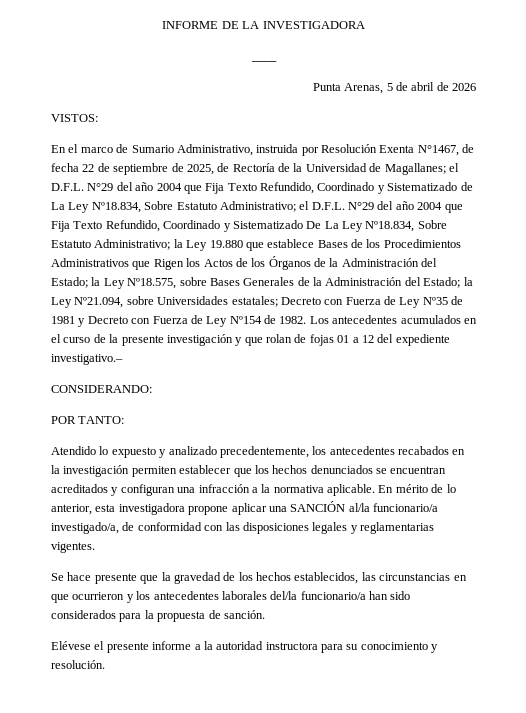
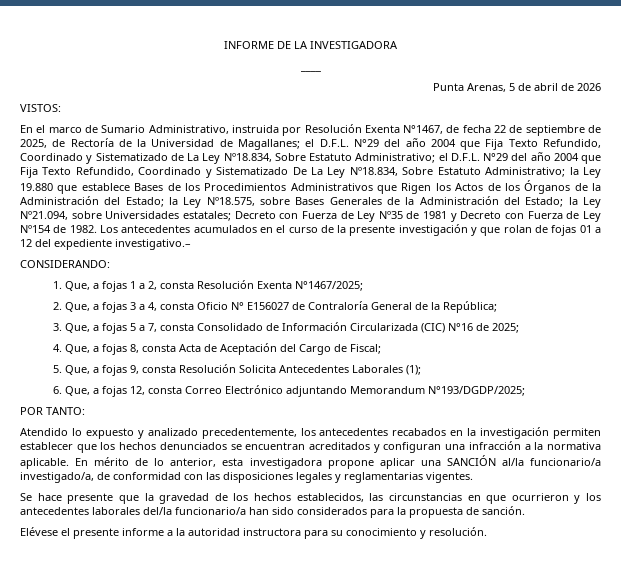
+ 1. Que, a fojas 1 a 2, consta Resolución Exenta N°1467/2025;
+ 2. Que, a fojas 3 a 4, consta Oficio N° E156027 de Contraloría General de la República;
+ 3. Que, a fojas 5 a 7, consta Consolidado de Información Circularizada (CIC) N°16 de 2025;
+ 4. Que, a fojas 8, consta Acta de Aceptación del Cargo de Fiscal;
+ 5. Que, a fojas 9, consta Resolución Solicita Antecedentes Laborales (1);
+ 6. Que, a fojas 12, consta Correo Electrónico adjuntando Memorandum N°193/DGDP/2025;

